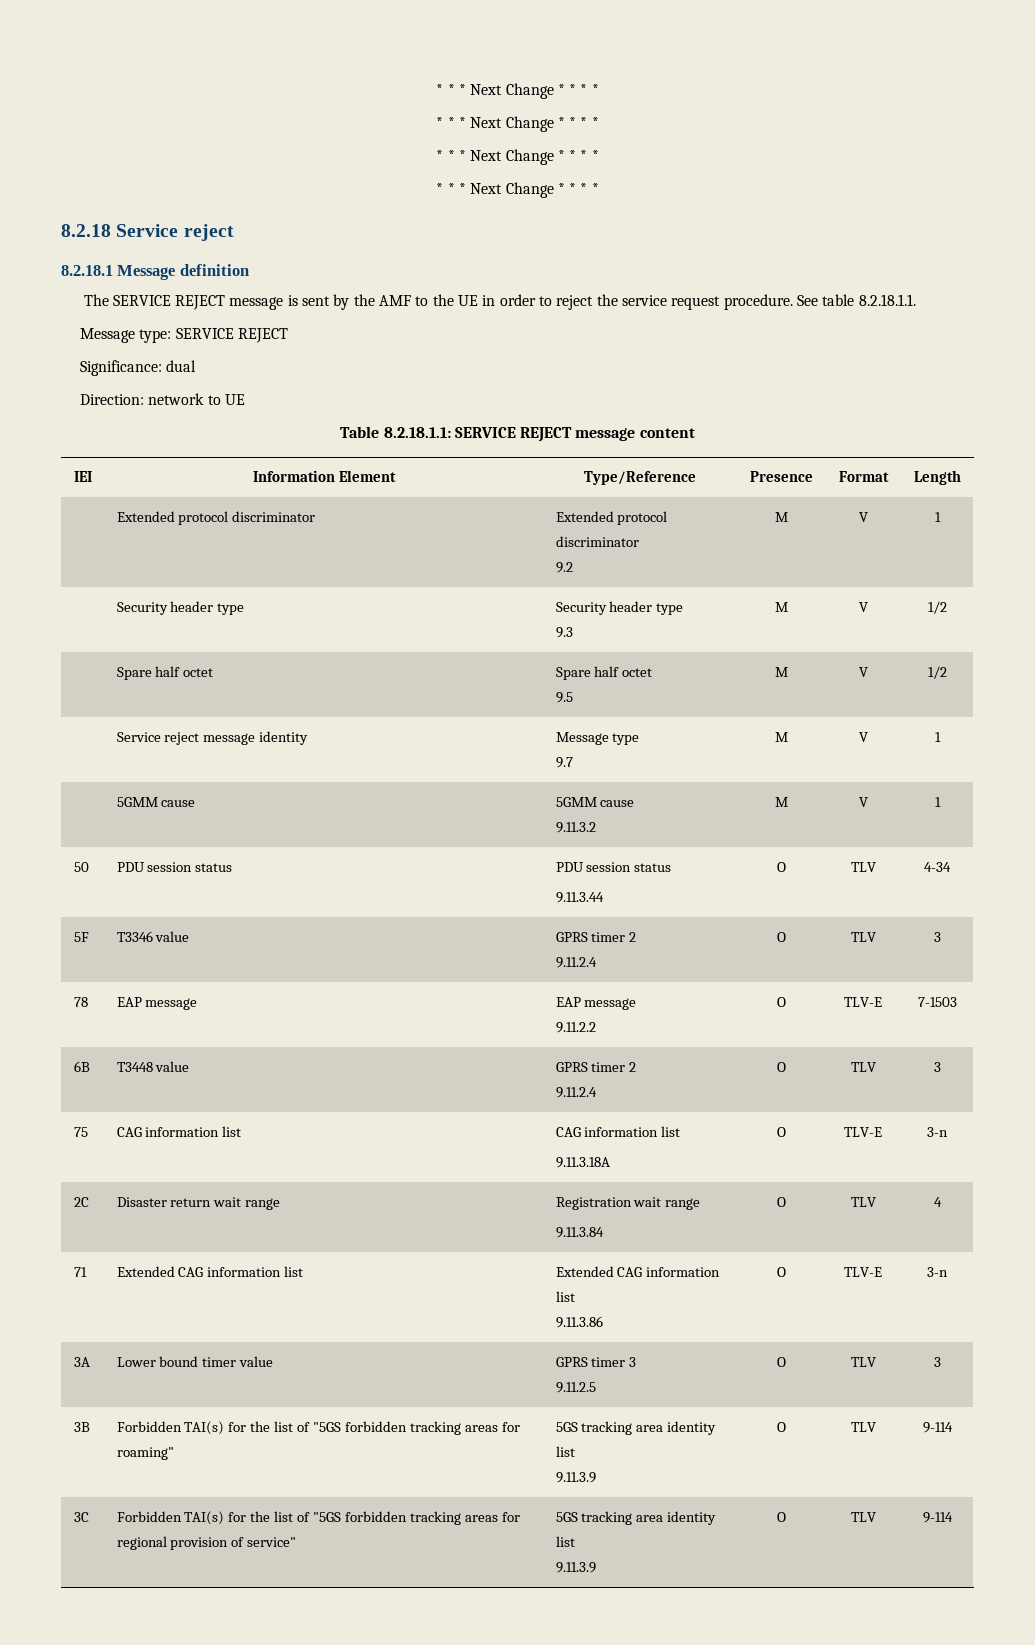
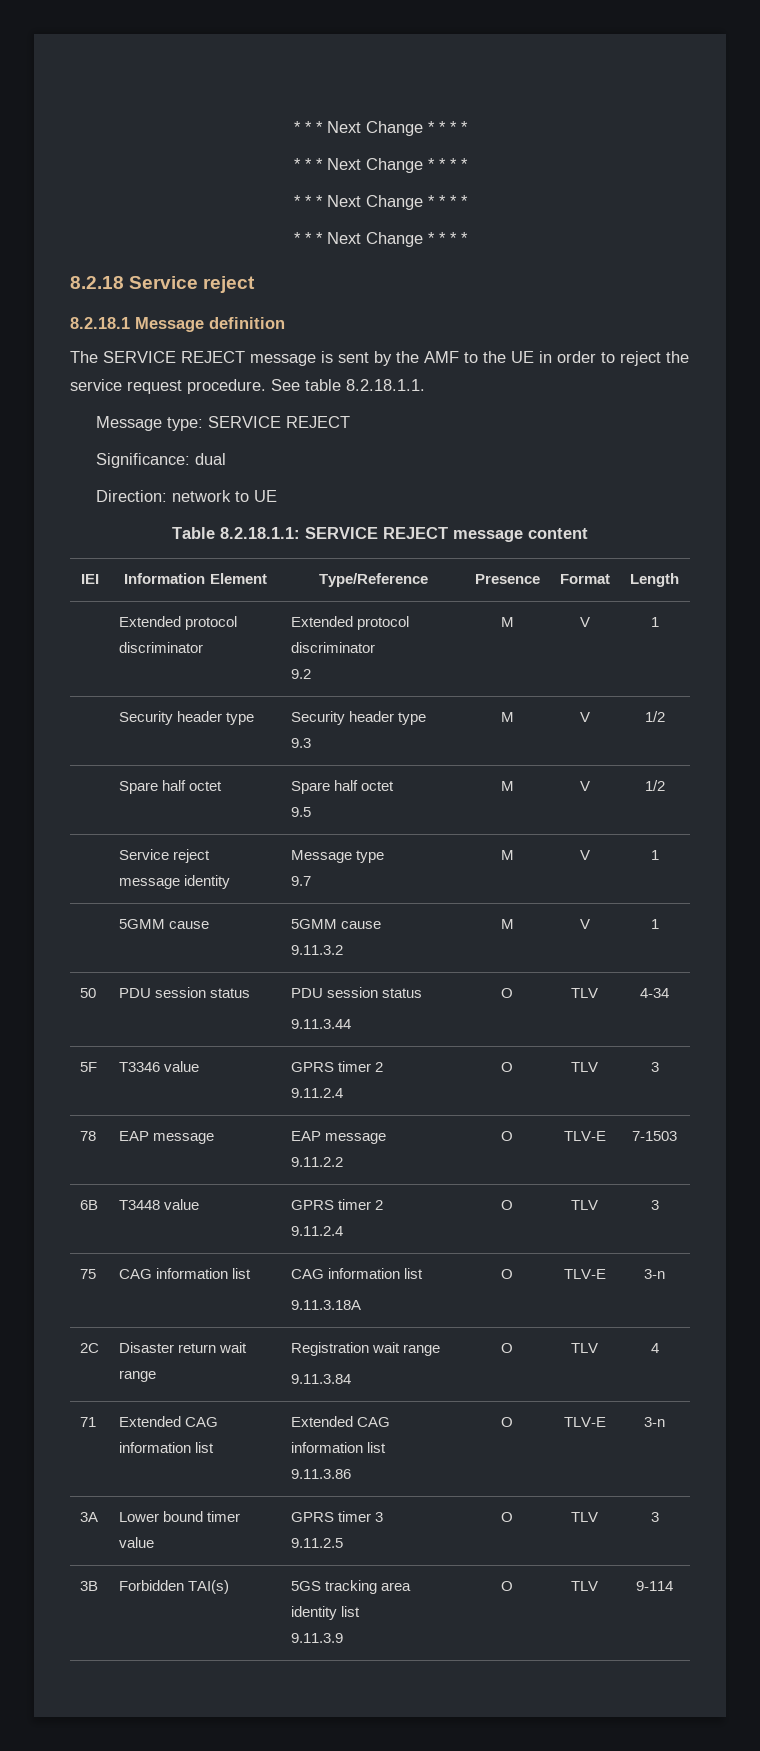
- 3B | Forbidden TAI(s) for the list of "5GS forbidden tracking areas for roaming" | 5GS tracking area identity list
- 9.11.3.9 | O | TLV | 9-114
- 3C | Forbidden TAI(s) for the list of "5GS forbidden tracking areas for regional provision of service" | 5GS tracking area identity list
+ 3B | Forbidden TAI(s) | 5GS tracking area identity list

